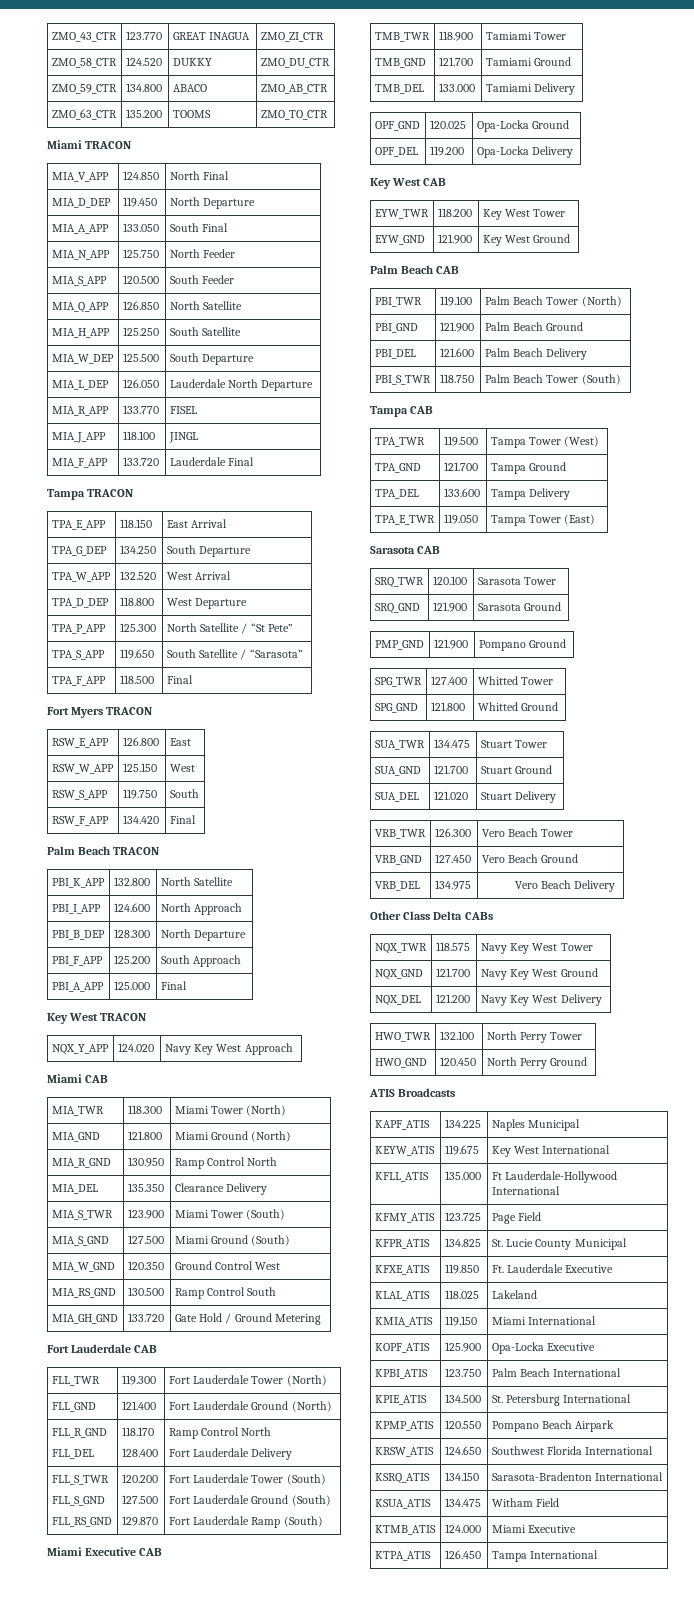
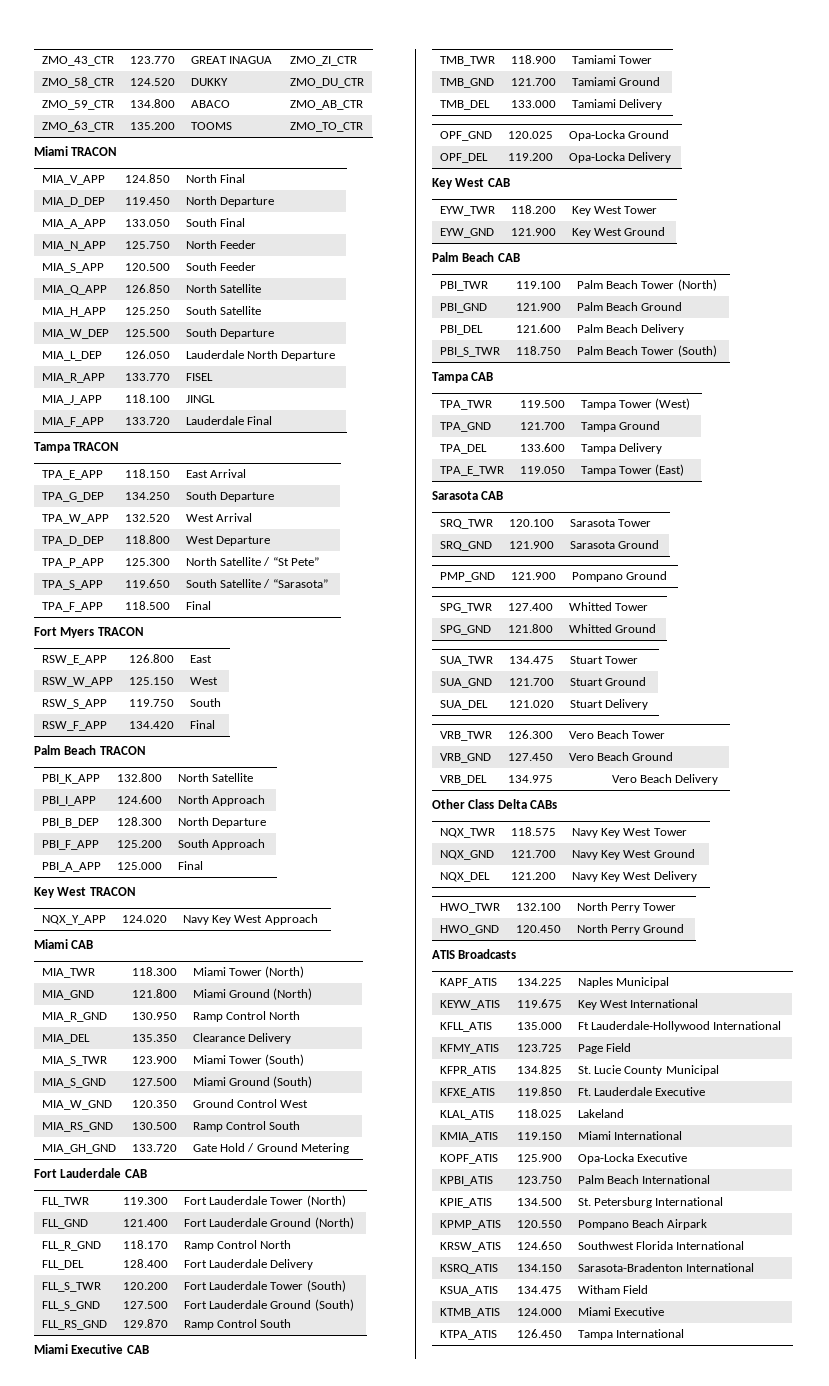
  FLL_S_TWR
  FLL_S_GND
  FLL_RS_GND | 120.200
  127.500
  129.870 | Fort Lauderdale Tower (South)
  Fort Lauderdale Ground (South)
- Fort Lauderdale Ramp (South)
+ Ramp Control South

